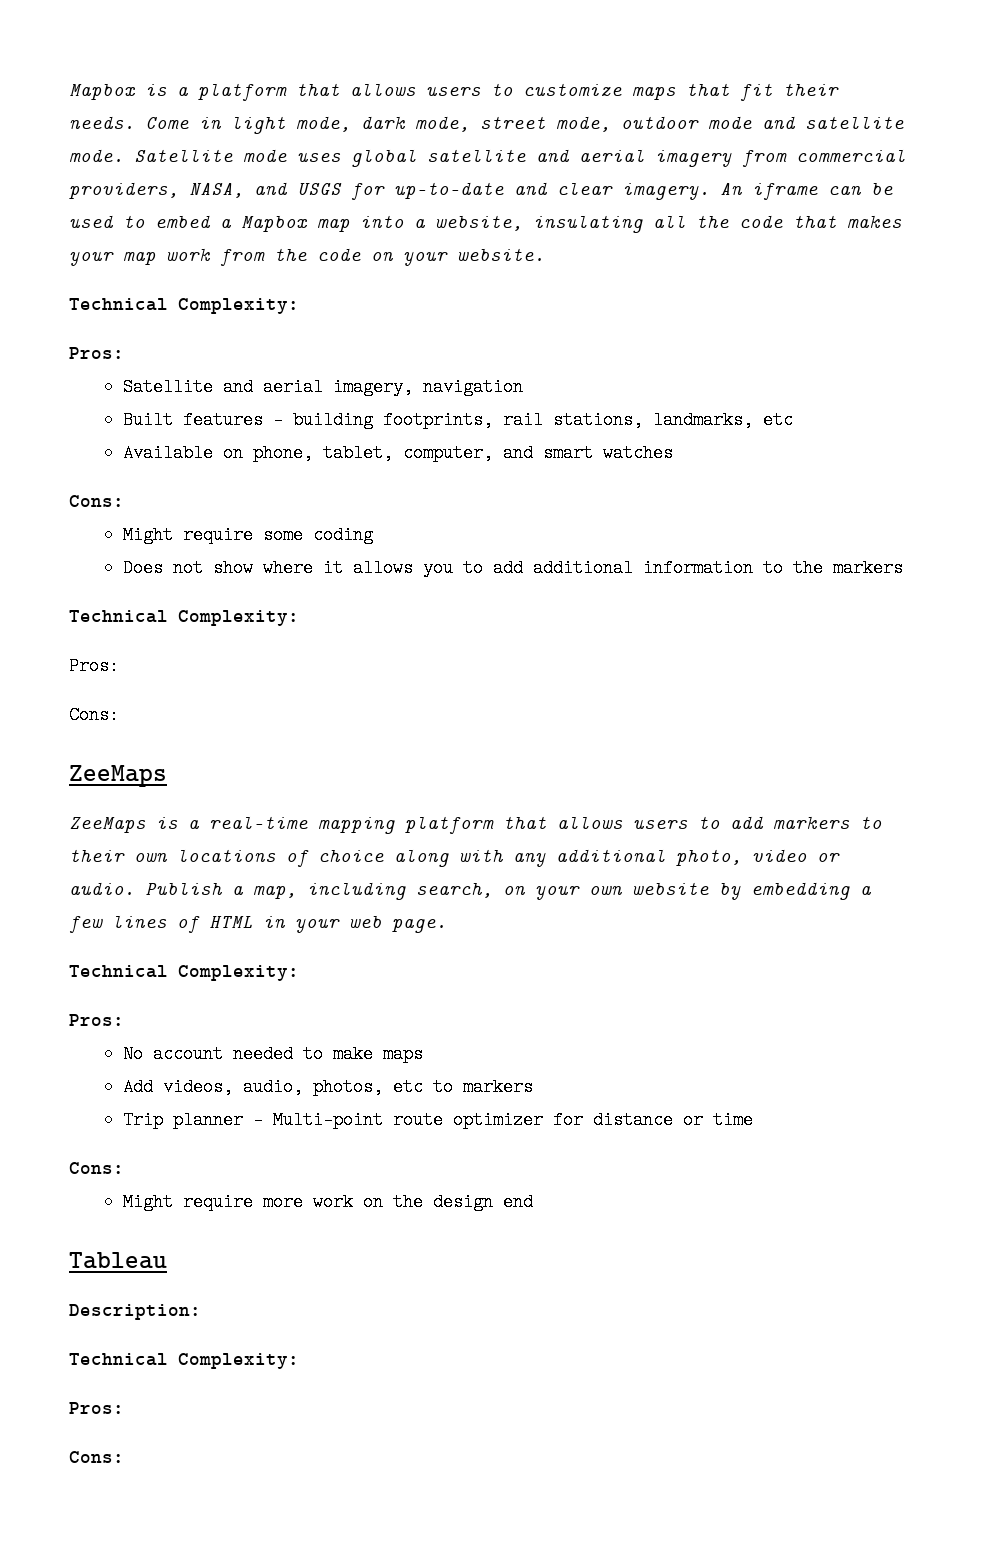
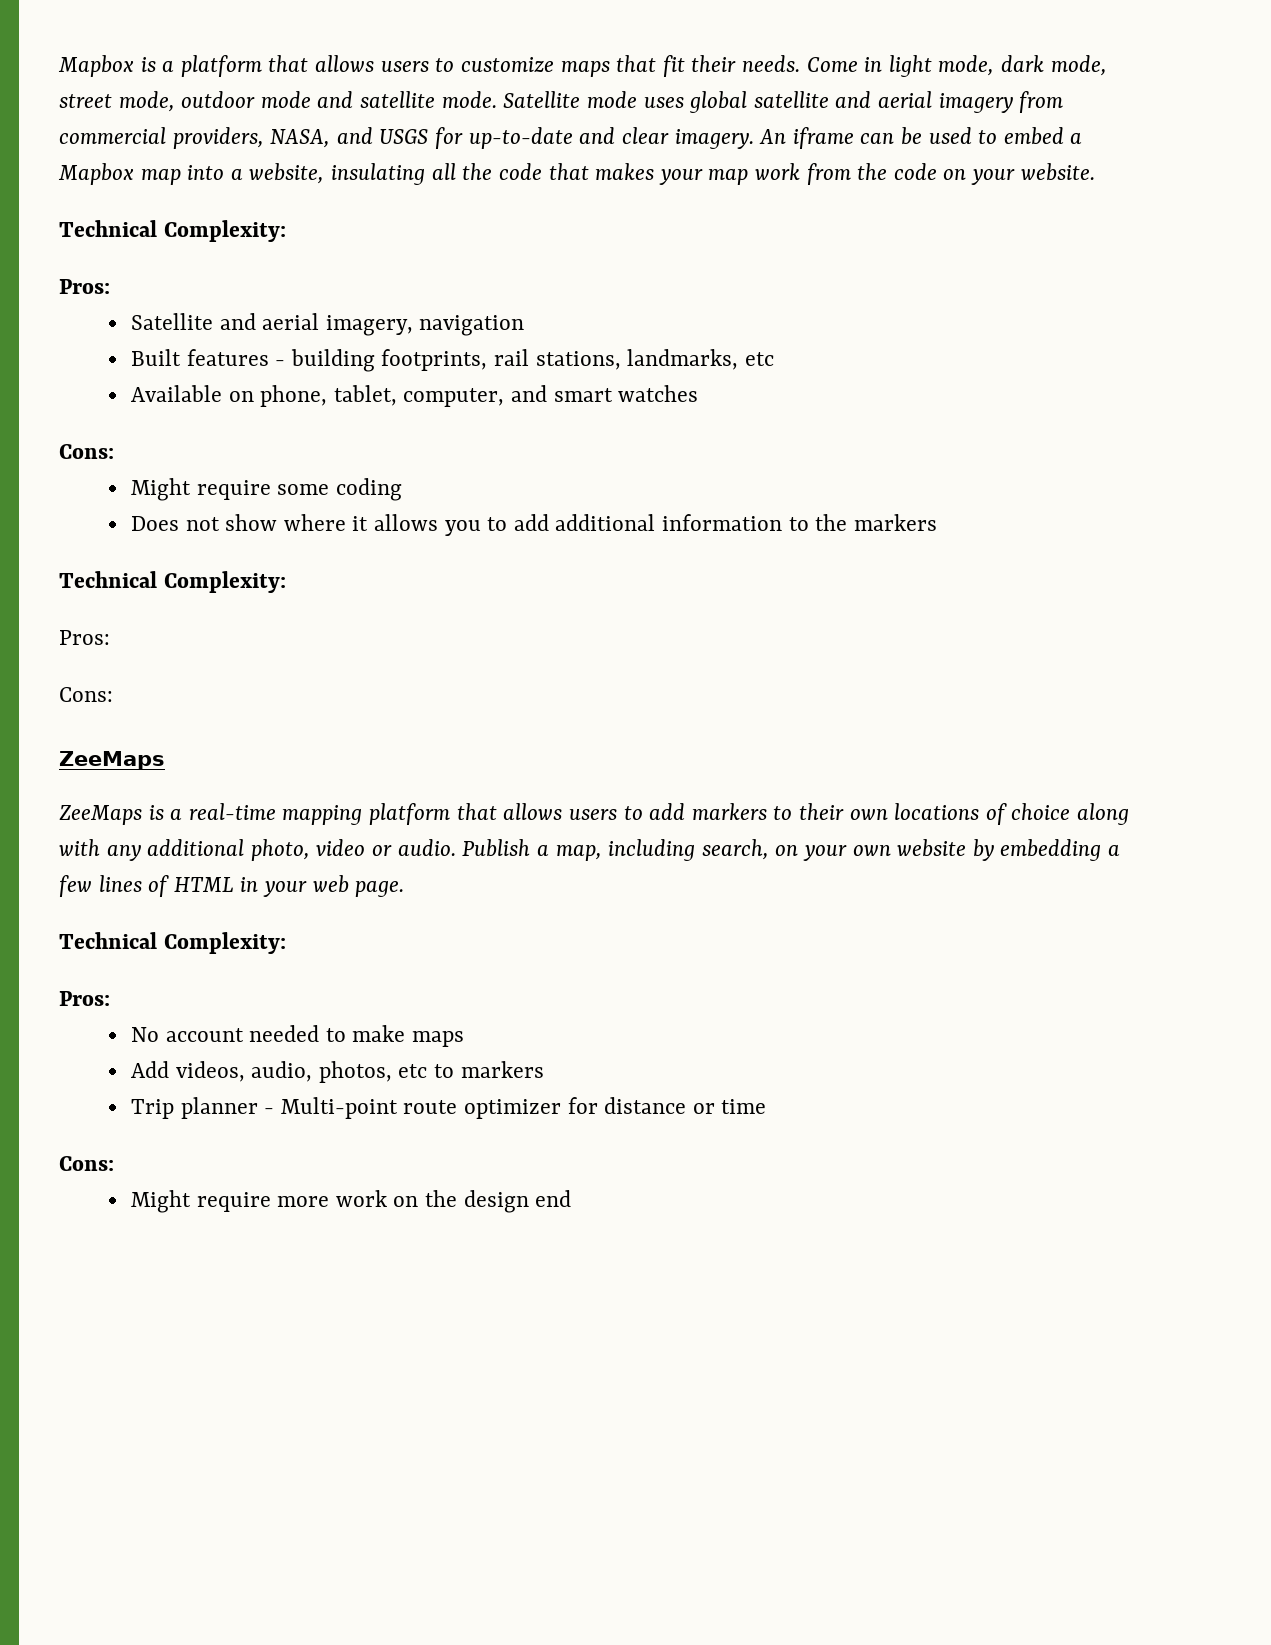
- Tableau
- Description:
- Technical Complexity:
- Pros:
- Cons:

